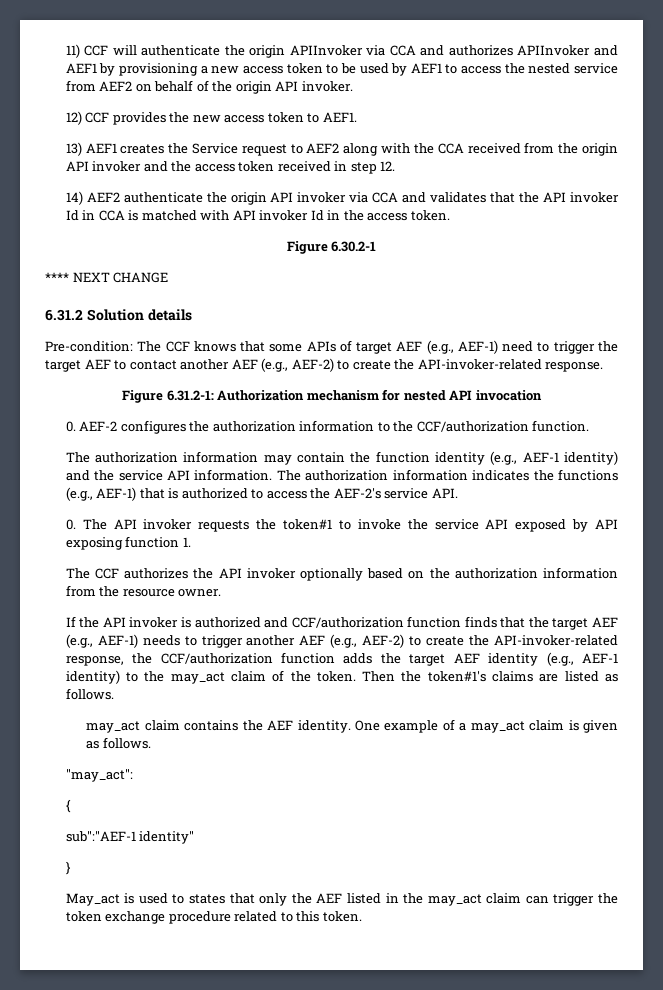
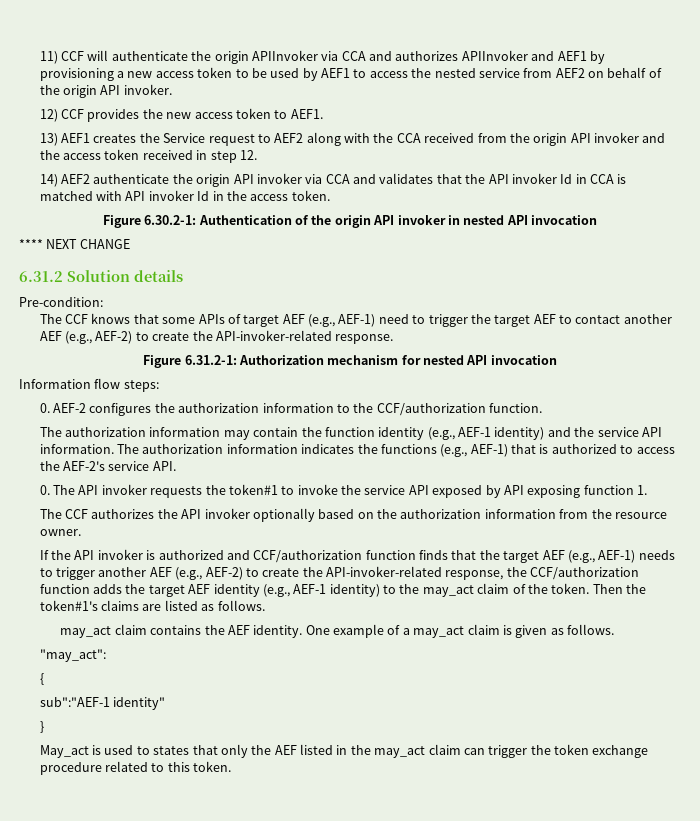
- Figure 6.30.2-1
+ Figure 6.30.2-1: Authentication of the origin API invoker in nested API invocation
- Pre-condition: The CCF knows that some APIs of target AEF (e.g., AEF-1) need to trigger the target AEF to contact another AEF (e.g., AEF-2) to create the API-invoker-related response.
+ Pre-condition:
+ The CCF knows that some APIs of target AEF (e.g., AEF-1) need to trigger the target AEF to contact another AEF (e.g., AEF-2) to create the API-invoker-related response.
+ Information flow steps:

